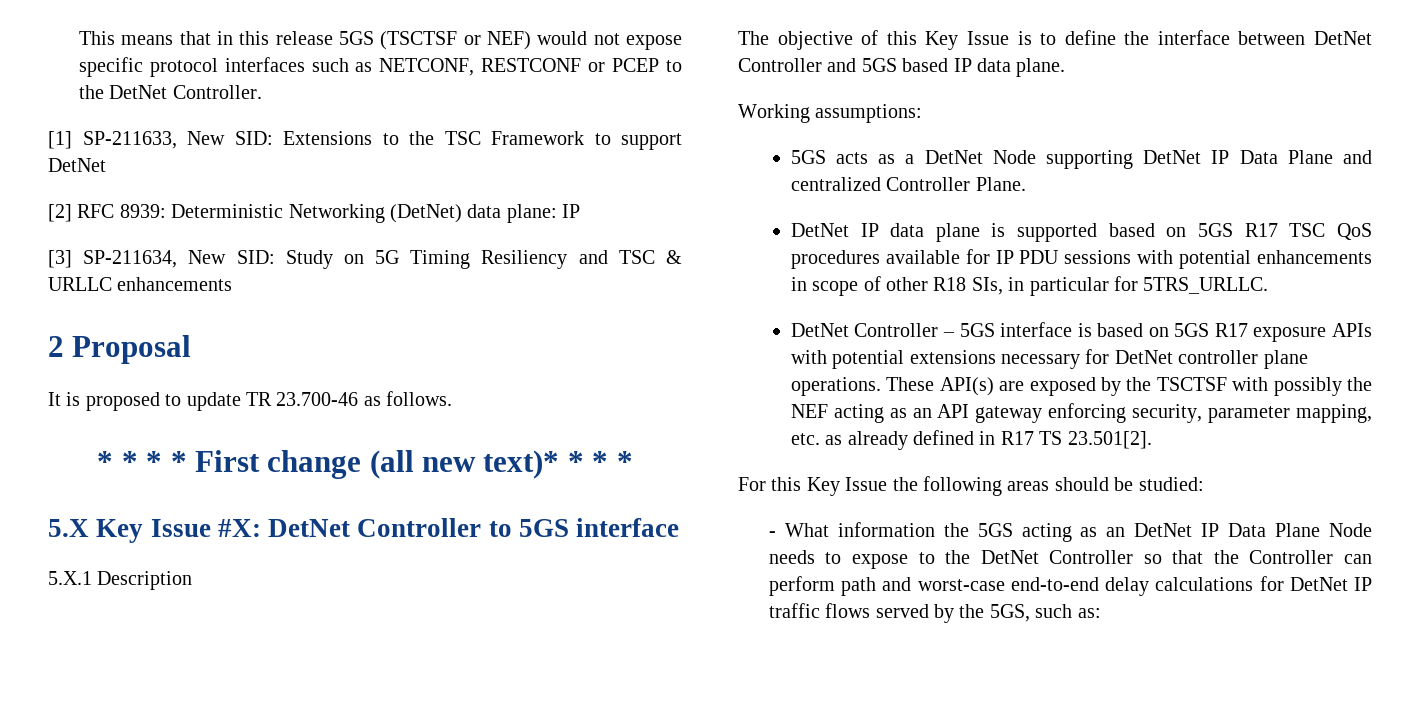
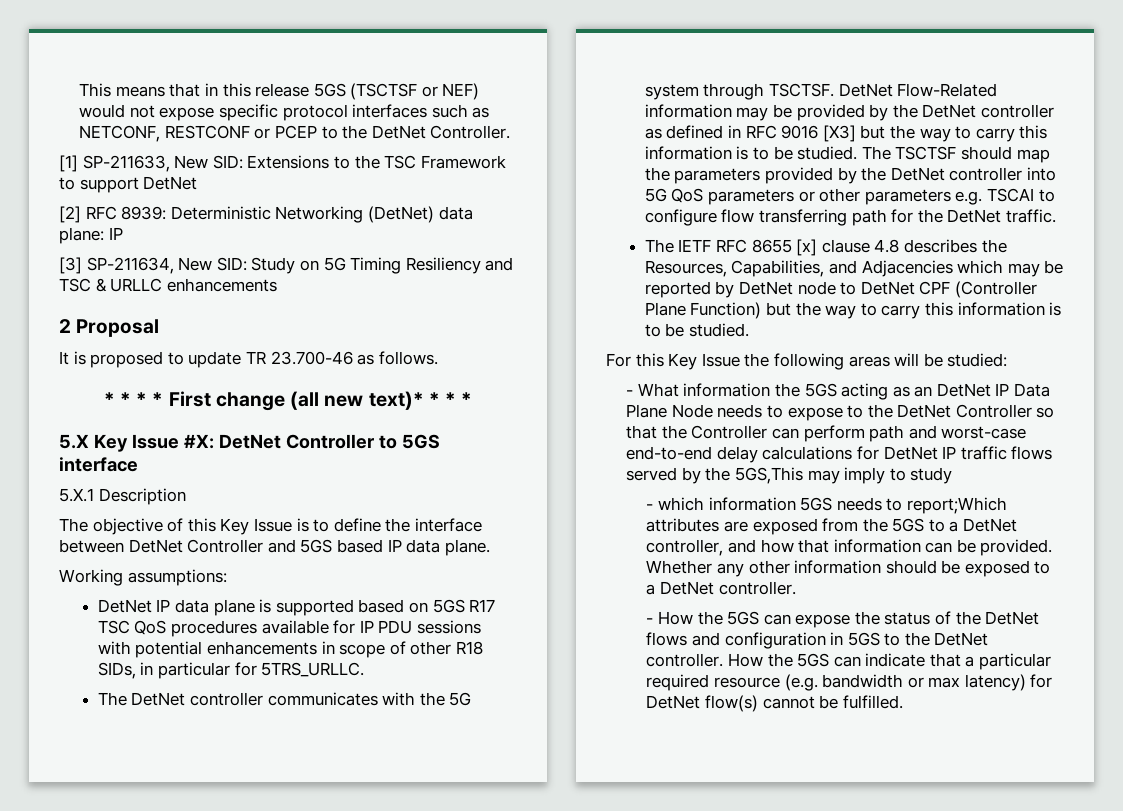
- 5GS acts as a DetNet Node supporting DetNet IP Data Plane and centralized Controller Plane.
- DetNet IP data plane is supported based on 5GS R17 TSC QoS procedures available for IP PDU sessions with potential enhancements in scope of other R18 SIs, in particular for 5TRS_URLLC.
+ DetNet IP data plane is supported based on 5GS R17 TSC QoS procedures available for IP PDU sessions with potential enhancements in scope of other R18 SIDs, in particular for 5TRS_URLLC.
- DetNet Controller – 5GS interface is based on 5GS R17 exposure APIs with potential extensions necessary for DetNet controller plane operations. These API(s) are exposed by the TSCTSF with possibly the NEF acting as an API gateway enforcing security, parameter mapping, etc. as already defined in R17 TS 23.501[2].
+ The DetNet controller communicates with the 5G system through TSCTSF. DetNet Flow-Related information may be provided by the DetNet controller as defined in RFC 9016 [X3] but the way to carry this information is to be studied. The TSCTSF should map the parameters provided by the DetNet controller into 5G QoS parameters or other parameters e.g. TSCAI to configure flow transferring path for the DetNet traffic.
+ The IETF RFC 8655 [x] clause 4.8 describes the Resources, Capabilities, and Adjacencies which may be reported by DetNet node to DetNet CPF (Controller Plane Function) but the way to carry this information is to be studied.
- For this Key Issue the following areas should be studied:
+ For this Key Issue the following areas will be studied:
- - What information the 5GS acting as an DetNet IP Data Plane Node needs to expose to the DetNet Controller so that the Controller can perform path and worst-case end-to-end delay calculations for DetNet IP traffic flows served by the 5GS, such as:
+ - What information the 5GS acting as an DetNet IP Data Plane Node needs to expose to the DetNet Controller so that the Controller can perform path and worst-case end-to-end delay calculations for DetNet IP traffic flows served by the 5GS,This may imply to study
+ - which information 5GS needs to report;Which attributes are exposed from the 5GS to a DetNet controller, and how that information can be provided. Whether any other information should be exposed to a DetNet controller.
+ - How the 5GS can expose the status of the DetNet flows and configuration in 5GS to the DetNet controller. How the 5GS can indicate that a particular required resource (e.g. bandwidth or max latency) for DetNet flow(s) cannot be fulfilled.

